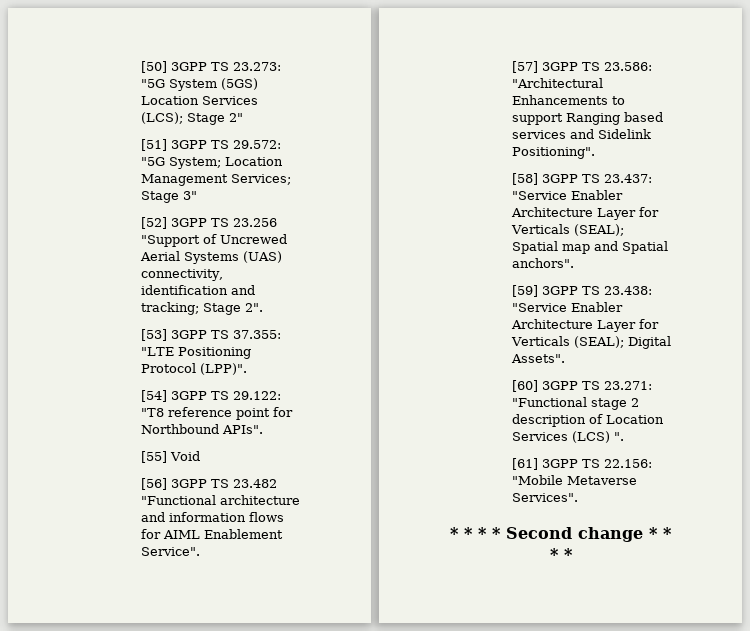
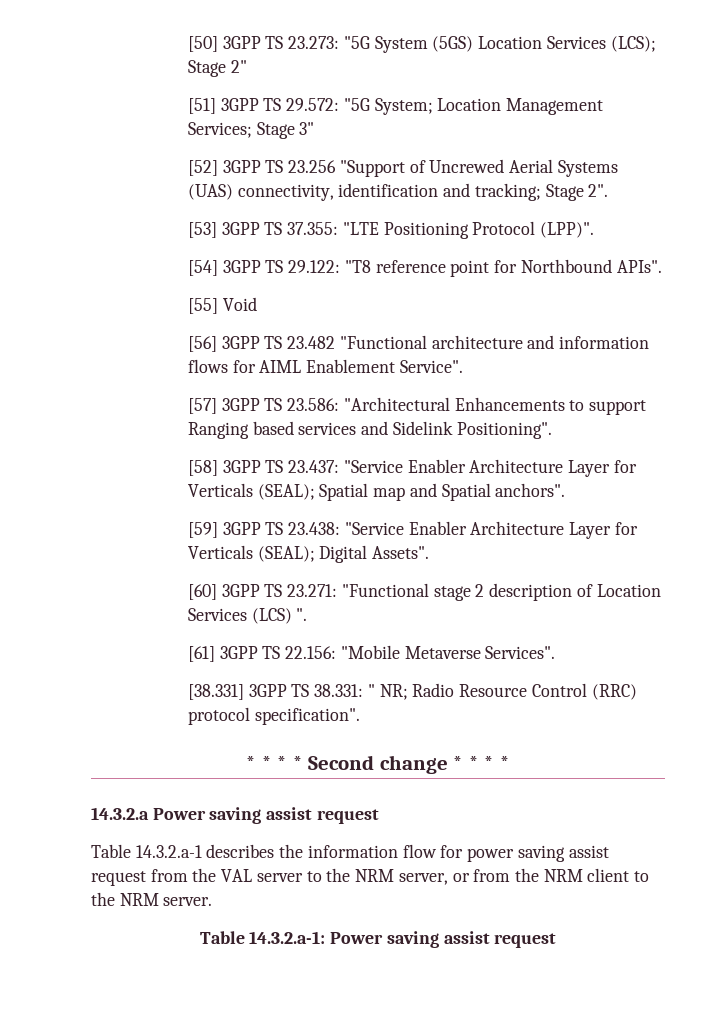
+ [38.331] 3GPP TS 38.331: " NR; Radio Resource Control (RRC) protocol specification".
+ 14.3.2.a Power saving assist request
+ Table 14.3.2.a-1 describes the information flow for power saving assist request from the VAL server to the NRM server, or from the NRM client to the NRM server.
+ Table 14.3.2.a-1: Power saving assist request

